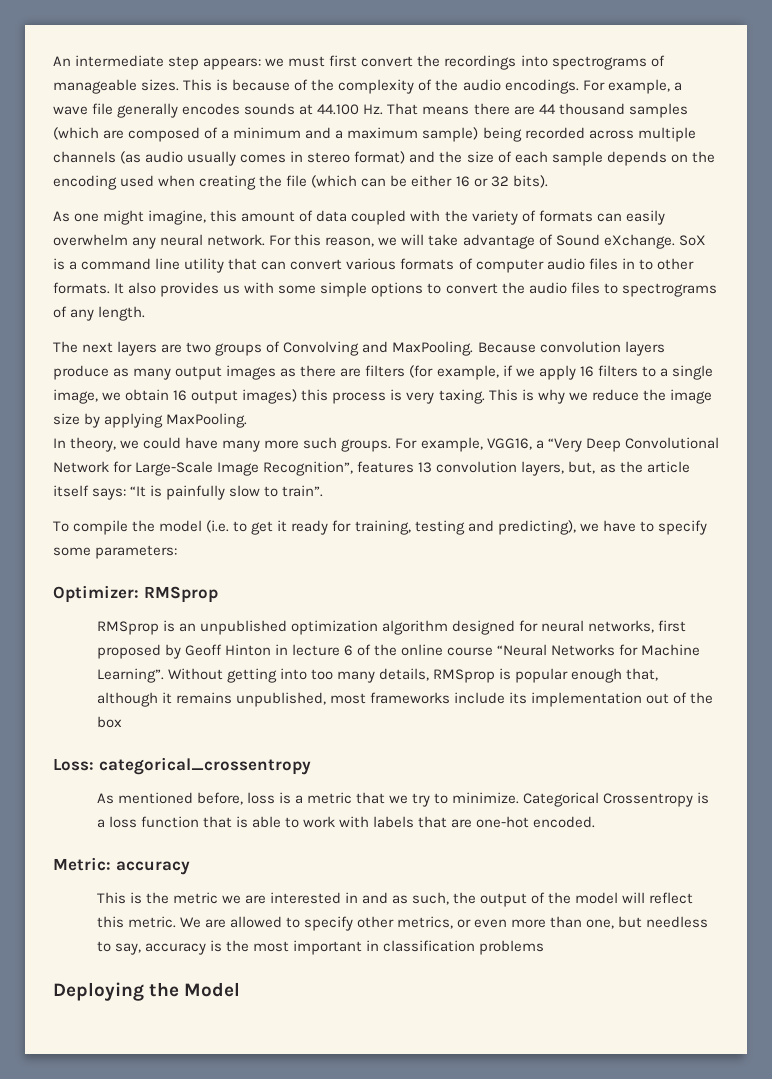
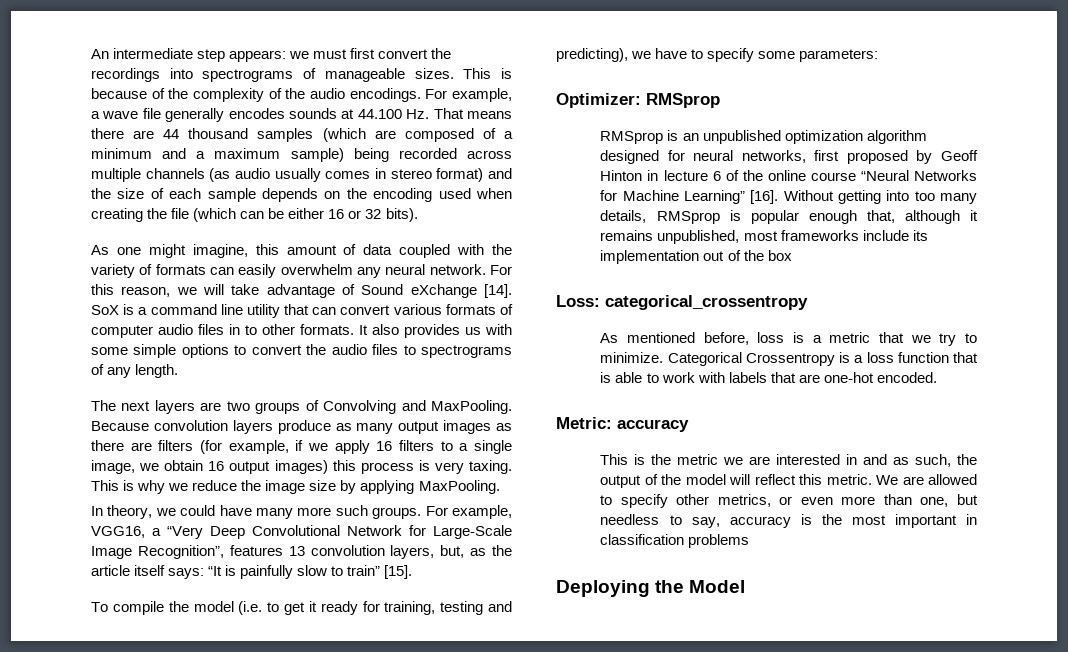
- For this reason, we will take advantage of Sound eXchange.
+ For this reason, we will take advantage of Sound eXchange [14].
- For example, VGG16, a “Very Deep Convolutional Network for Large-Scale Image Recognition”, features 13 convolution layers, but, as the article itself says: “It is painfully slow to train”.
+ For example, VGG16, a “Very Deep Convolutional Network for Large-Scale Image Recognition”, features 13 convolution layers, but, as the article itself says: “It is painfully slow to train” [15].
- RMSprop is an unpublished optimization algorithm designed for neural networks, first proposed by Geoff Hinton in lecture 6 of the online course “Neural Networks for Machine Learning”.
+ RMSprop is an unpublished optimization algorithm designed for neural networks, first proposed by Geoff Hinton in lecture 6 of the online course “Neural Networks for Machine Learning” [16].

